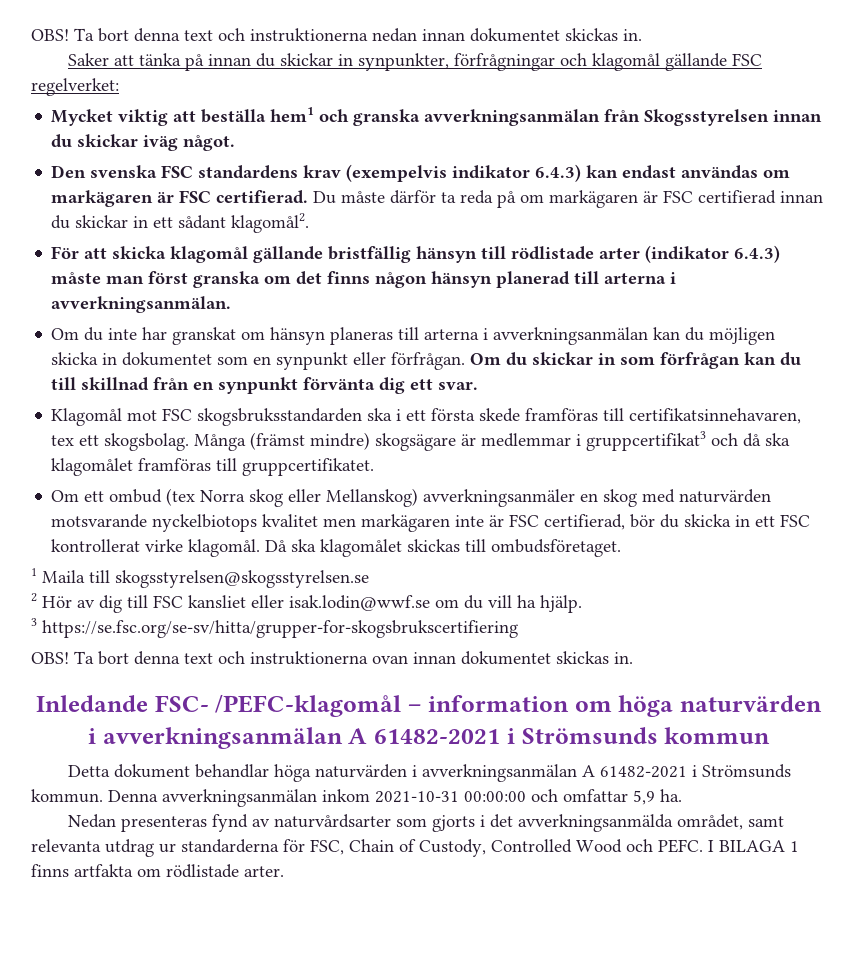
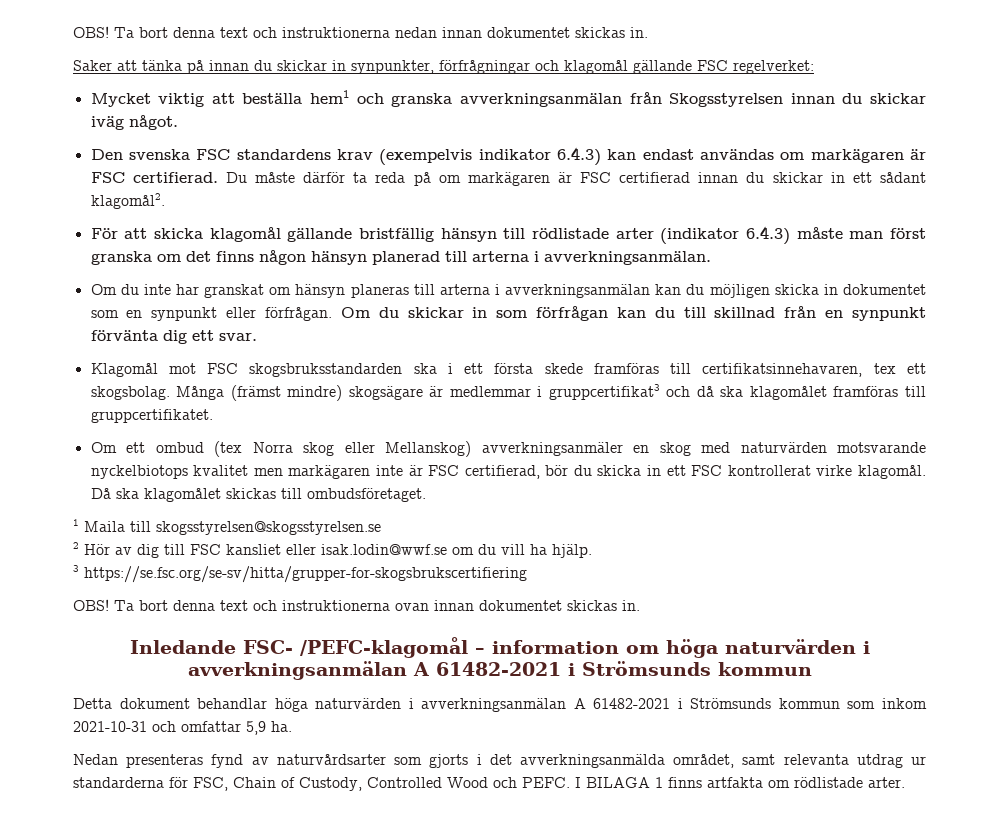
- Detta dokument behandlar höga naturvärden i avverkningsanmälan A 61482-2021 i Strömsunds kommun. Denna avverkningsanmälan inkom 2021-10-31 00:00:00 och omfattar 5,9 ha.
+ Detta dokument behandlar höga naturvärden i avverkningsanmälan A 61482-2021 i Strömsunds kommun som inkom 2021-10-31 och omfattar 5,9 ha.

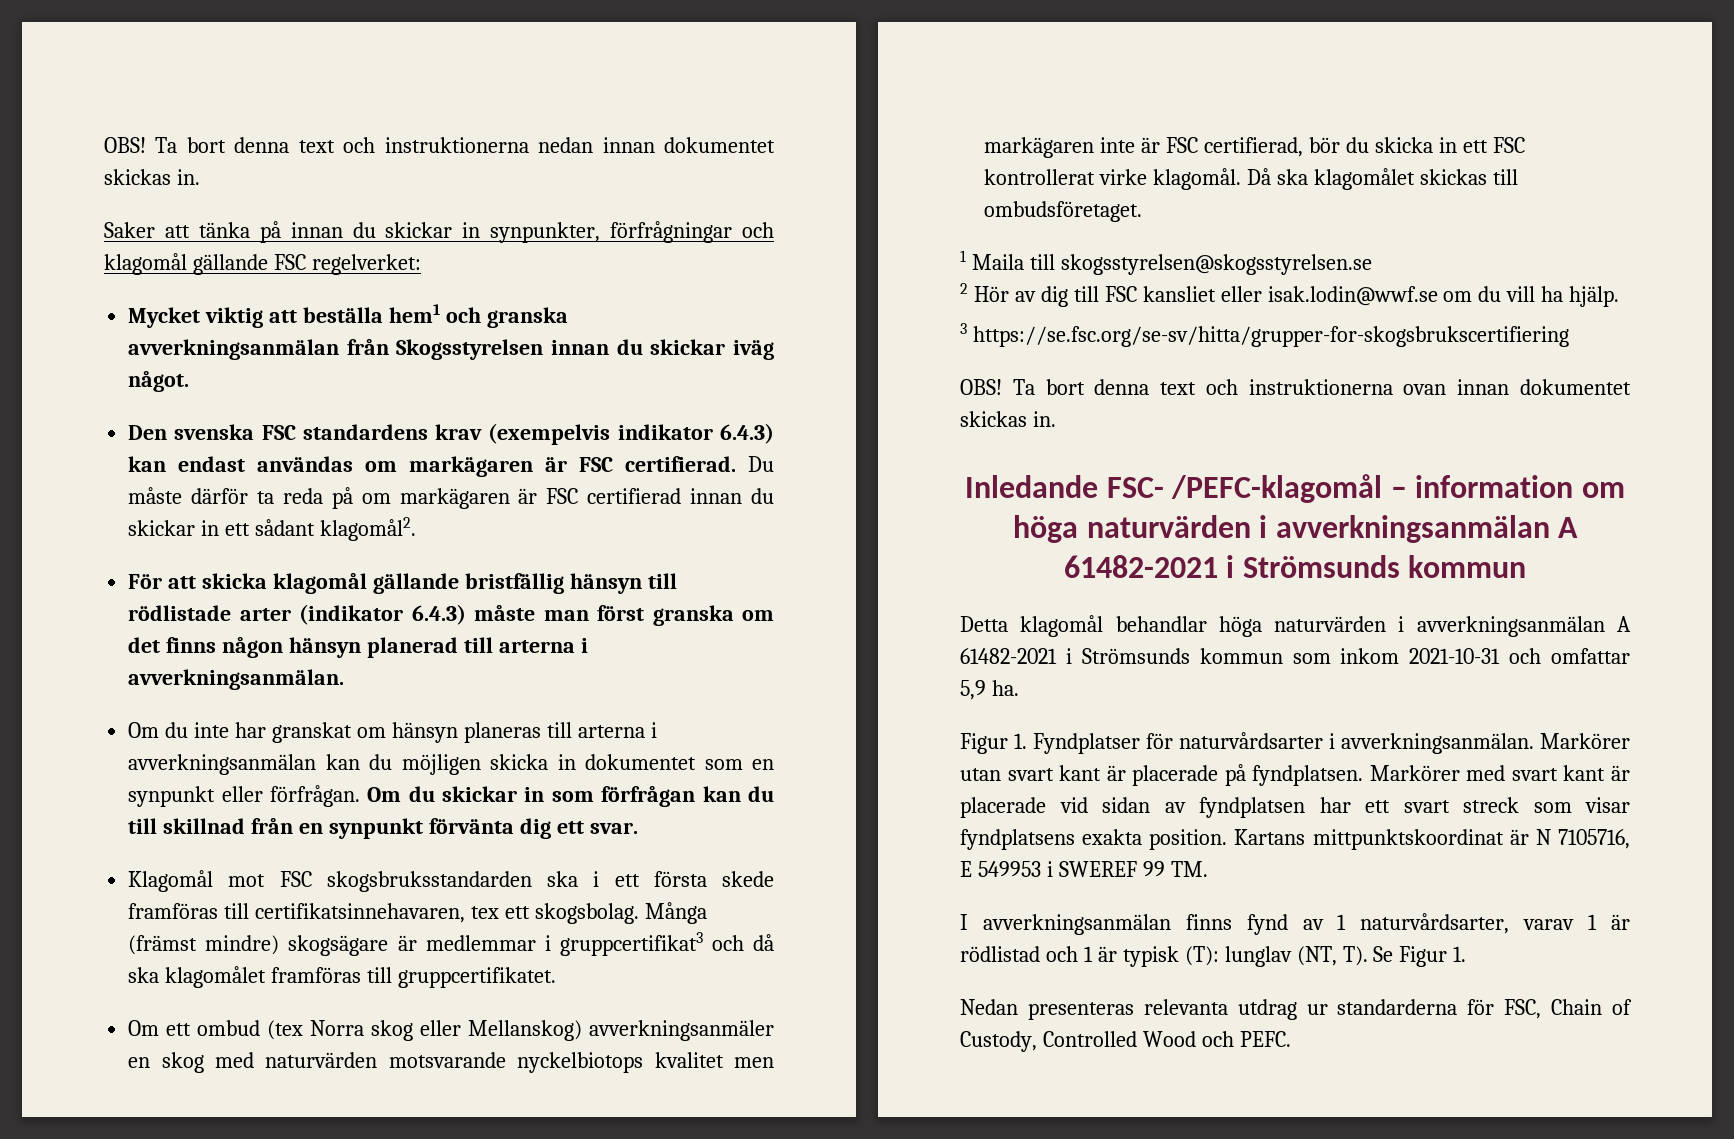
- Detta dokument behandlar höga naturvärden i avverkningsanmälan A 61482-2021 i Strömsunds kommun som inkom 2021-10-31 och omfattar 5,9 ha.
+ Detta klagomål behandlar höga naturvärden i avverkningsanmälan A 61482-2021 i Strömsunds kommun som inkom 2021-10-31 och omfattar 5,9 ha.
- Nedan presenteras fynd av naturvårdsarter som gjorts i det avverkningsanmälda området, samt relevanta utdrag ur standarderna för FSC, Chain of Custody, Controlled Wood och PEFC. I BILAGA 1 finns artfakta om rödlistade arter.
+ Figur 1. Fyndplatser för naturvårdsarter i avverkningsanmälan. Markörer utan svart kant är placerade på fyndplatsen. Markörer med svart kant är placerade vid sidan av fyndplatsen har ett svart streck som visar fyndplatsens exakta position. Kartans mittpunktskoordinat är N 7105716, E 549953 i SWEREF 99 TM.
+ I avverkningsanmälan finns fynd av 1 naturvårdsarter, varav 1 är rödlistad och 1 är typisk (T): lunglav (NT, T). Se Figur 1.
+ Nedan presenteras relevanta utdrag ur standarderna för FSC, Chain of Custody, Controlled Wood och PEFC.

